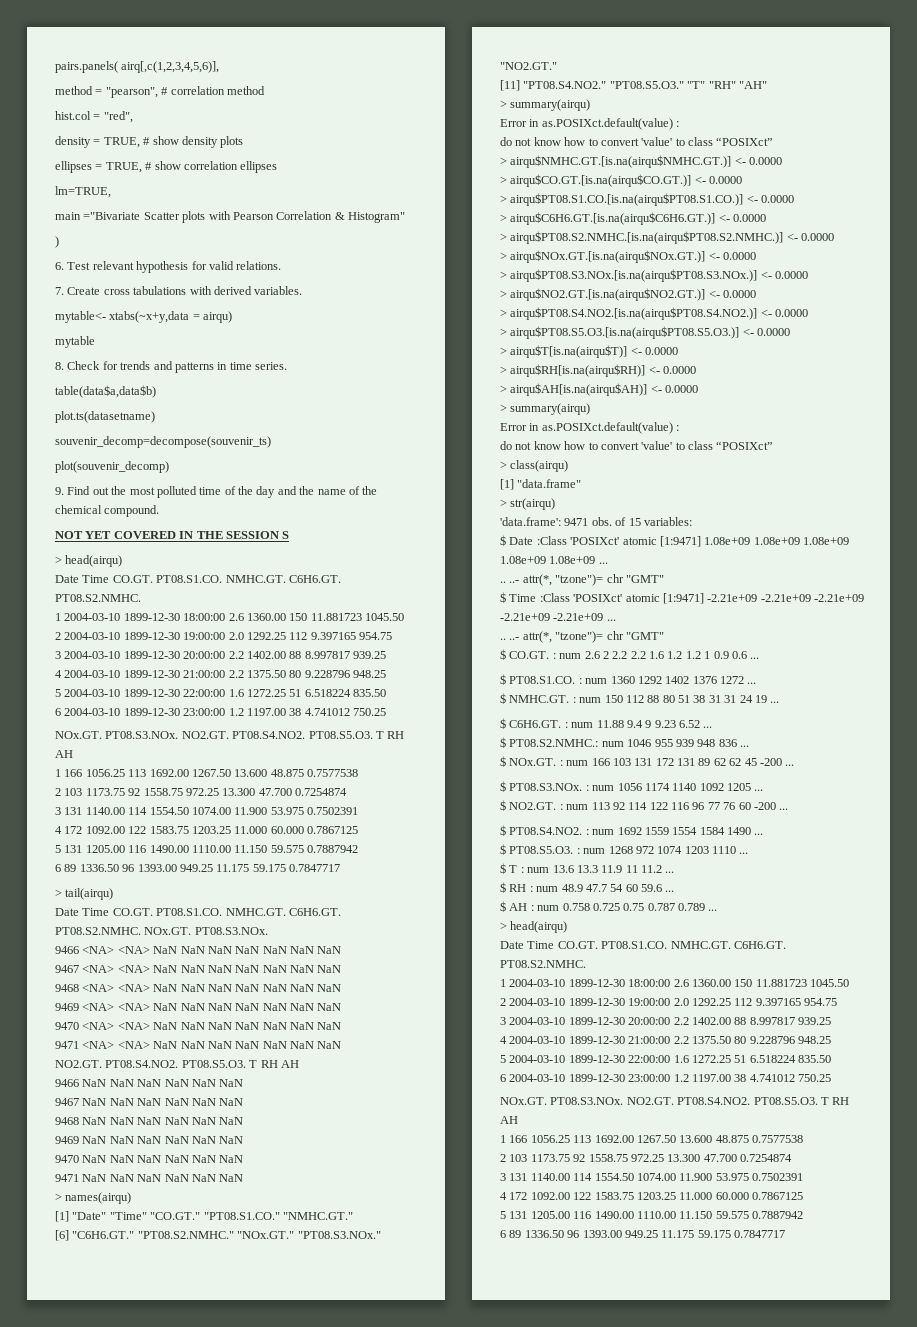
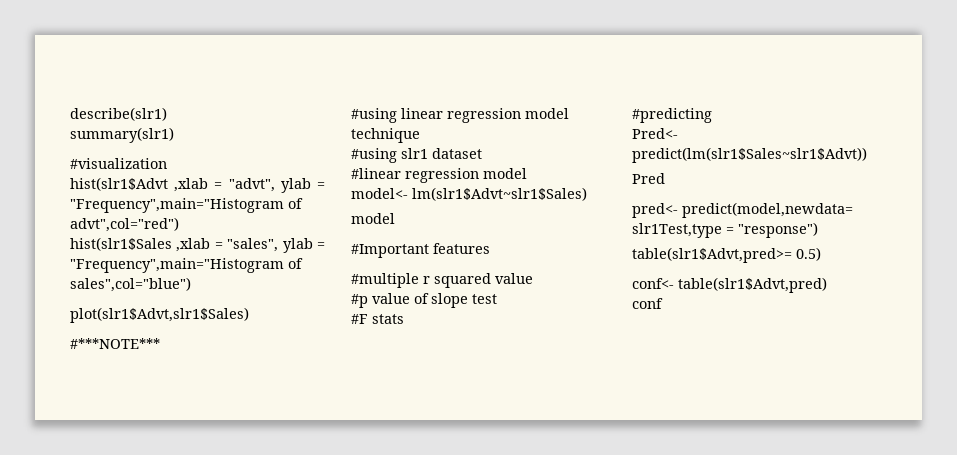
- pairs.panels( airq[,c(1,2,3,4,5,6)],
- method = "pearson", # correlation method
- hist.col = "red",
- density = TRUE, # show density plots
- ellipses = TRUE, # show correlation ellipses
- lm=TRUE,
- main ="Bivariate Scatter plots with Pearson Correlation & Histogram"
- )
- 6. Test relevant hypothesis for valid relations.
- 7. Create cross tabulations with derived variables.
- mytable<- xtabs(~x+y,data = airqu)
- mytable
- 8. Check for trends and patterns in time series.
- table(data$a,data$b)
- plot.ts(datasetname)
- souvenir_decomp=decompose(souvenir_ts)
- plot(souvenir_decomp)
- 9. Find out the most polluted time of the day and the name of the chemical compound.
- NOT YET COVERED IN THE SESSION S
- > head(airqu)
- Date Time CO.GT. PT08.S1.CO. NMHC.GT. C6H6.GT. PT08.S2.NMHC.
- 1 2004-03-10 1899-12-30 18:00:00 2.6 1360.00 150 11.881723 1045.50
- 2 2004-03-10 1899-12-30 19:00:00 2.0 1292.25 112 9.397165 954.75
- 3 2004-03-10 1899-12-30 20:00:00 2.2 1402.00 88 8.997817 939.25
- 4 2004-03-10 1899-12-30 21:00:00 2.2 1375.50 80 9.228796 948.25
- 5 2004-03-10 1899-12-30 22:00:00 1.6 1272.25 51 6.518224 835.50
- 6 2004-03-10 1899-12-30 23:00:00 1.2 1197.00 38 4.741012 750.25
- NOx.GT. PT08.S3.NOx. NO2.GT. PT08.S4.NO2. PT08.S5.O3. T RH AH
- 1 166 1056.25 113 1692.00 1267.50 13.600 48.875 0.7577538
- 2 103 1173.75 92 1558.75 972.25 13.300 47.700 0.7254874
- 3 131 1140.00 114 1554.50 1074.00 11.900 53.975 0.7502391
- 4 172 1092.00 122 1583.75 1203.25 11.000 60.000 0.7867125
- 5 131 1205.00 116 1490.00 1110.00 11.150 59.575 0.7887942
- 6 89 1336.50 96 1393.00 949.25 11.175 59.175 0.7847717
- > tail(airqu)
- Date Time CO.GT. PT08.S1.CO. NMHC.GT. C6H6.GT. PT08.S2.NMHC. NOx.GT. PT08.S3.NOx.
- 9466 <NA> <NA> NaN NaN NaN NaN NaN NaN NaN
- 9467 <NA> <NA> NaN NaN NaN NaN NaN NaN NaN
- 9468 <NA> <NA> NaN NaN NaN NaN NaN NaN NaN
- 9469 <NA> <NA> NaN NaN NaN NaN NaN NaN NaN
- 9470 <NA> <NA> NaN NaN NaN NaN NaN NaN NaN
- 9471 <NA> <NA> NaN NaN NaN NaN NaN NaN NaN
- NO2.GT. PT08.S4.NO2. PT08.S5.O3. T RH AH
- 9466 NaN NaN NaN NaN NaN NaN
- 9467 NaN NaN NaN NaN NaN NaN
- 9468 NaN NaN NaN NaN NaN NaN
- 9469 NaN NaN NaN NaN NaN NaN
- 9470 NaN NaN NaN NaN NaN NaN
- 9471 NaN NaN NaN NaN NaN NaN
- > names(airqu)
- [1] "Date" "Time" "CO.GT." "PT08.S1.CO." "NMHC.GT."
- [6] "C6H6.GT." "PT08.S2.NMHC." "NOx.GT." "PT08.S3.NOx." "NO2.GT."
- [11] "PT08.S4.NO2." "PT08.S5.O3." "T" "RH" "AH"
- > summary(airqu)
- Error in as.POSIXct.default(value) :
- do not know how to convert 'value' to class “POSIXct”
- > airqu$NMHC.GT.[is.na(airqu$NMHC.GT.)] <- 0.0000
- > airqu$CO.GT.[is.na(airqu$CO.GT.)] <- 0.0000
- > airqu$PT08.S1.CO.[is.na(airqu$PT08.S1.CO.)] <- 0.0000
- > airqu$C6H6.GT.[is.na(airqu$C6H6.GT.)] <- 0.0000
- > airqu$PT08.S2.NMHC.[is.na(airqu$PT08.S2.NMHC.)] <- 0.0000
- > airqu$NOx.GT.[is.na(airqu$NOx.GT.)] <- 0.0000
- > airqu$PT08.S3.NOx.[is.na(airqu$PT08.S3.NOx.)] <- 0.0000
- > airqu$NO2.GT.[is.na(airqu$NO2.GT.)] <- 0.0000
- > airqu$PT08.S4.NO2.[is.na(airqu$PT08.S4.NO2.)] <- 0.0000
- > airqu$PT08.S5.O3.[is.na(airqu$PT08.S5.O3.)] <- 0.0000
- > airqu$T[is.na(airqu$T)] <- 0.0000
- > airqu$RH[is.na(airqu$RH)] <- 0.0000
- > airqu$AH[is.na(airqu$AH)] <- 0.0000
- > summary(airqu)
- Error in as.POSIXct.default(value) :
- do not know how to convert 'value' to class “POSIXct”
- > class(airqu)
- [1] "data.frame"
- > str(airqu)
- 'data.frame': 9471 obs. of 15 variables:
- $ Date :Class 'POSIXct' atomic [1:9471] 1.08e+09 1.08e+09 1.08e+09 1.08e+09 1.08e+09 ...
- .. ..- attr(*, "tzone")= chr "GMT"
- $ Time :Class 'POSIXct' atomic [1:9471] -2.21e+09 -2.21e+09 -2.21e+09 -2.21e+09 -2.21e+09 ...
- .. ..- attr(*, "tzone")= chr "GMT"
- $ CO.GT. : num 2.6 2 2.2 2.2 1.6 1.2 1.2 1 0.9 0.6 ...
- $ PT08.S1.CO. : num 1360 1292 1402 1376 1272 ...
- $ NMHC.GT. : num 150 112 88 80 51 38 31 31 24 19 ...
- $ C6H6.GT. : num 11.88 9.4 9 9.23 6.52 ...
- $ PT08.S2.NMHC.: num 1046 955 939 948 836 ...
- $ NOx.GT. : num 166 103 131 172 131 89 62 62 45 -200 ...
- $ PT08.S3.NOx. : num 1056 1174 1140 1092 1205 ...
- $ NO2.GT. : num 113 92 114 122 116 96 77 76 60 -200 ...
- $ PT08.S4.NO2. : num 1692 1559 1554 1584 1490 ...
- $ PT08.S5.O3. : num 1268 972 1074 1203 1110 ...
- $ T : num 13.6 13.3 11.9 11 11.2 ...
- $ RH : num 48.9 47.7 54 60 59.6 ...
- $ AH : num 0.758 0.725 0.75 0.787 0.789 ...
- > head(airqu)
- Date Time CO.GT. PT08.S1.CO. NMHC.GT. C6H6.GT. PT08.S2.NMHC.
- 1 2004-03-10 1899-12-30 18:00:00 2.6 1360.00 150 11.881723 1045.50
- 2 2004-03-10 1899-12-30 19:00:00 2.0 1292.25 112 9.397165 954.75
- 3 2004-03-10 1899-12-30 20:00:00 2.2 1402.00 88 8.997817 939.25
- 4 2004-03-10 1899-12-30 21:00:00 2.2 1375.50 80 9.228796 948.25
- 5 2004-03-10 1899-12-30 22:00:00 1.6 1272.25 51 6.518224 835.50
- 6 2004-03-10 1899-12-30 23:00:00 1.2 1197.00 38 4.741012 750.25
- NOx.GT. PT08.S3.NOx. NO2.GT. PT08.S4.NO2. PT08.S5.O3. T RH AH
- 1 166 1056.25 113 1692.00 1267.50 13.600 48.875 0.7577538
- 2 103 1173.75 92 1558.75 972.25 13.300 47.700 0.7254874
- 3 131 1140.00 114 1554.50 1074.00 11.900 53.975 0.7502391
- 4 172 1092.00 122 1583.75 1203.25 11.000 60.000 0.7867125
- 5 131 1205.00 116 1490.00 1110.00 11.150 59.575 0.7887942
- 6 89 1336.50 96 1393.00 949.25 11.175 59.175 0.7847717
+ describe(slr1)
+ summary(slr1)
+ #visualization
+ hist(slr1$Advt ,xlab = "advt", ylab = "Frequency",main="Histogram of advt",col="red")
+ hist(slr1$Sales ,xlab = "sales", ylab = "Frequency",main="Histogram of sales",col="blue")
+ plot(slr1$Advt,slr1$Sales)
+ #***NOTE***
+ #using linear regression model technique
+ #using slr1 dataset
+ #linear regression model
+ model<- lm(slr1$Advt~slr1$Sales)
+ model
+ #Important features
+ #multiple r squared value
+ #p value of slope test
+ #F stats
+ #predicting
+ Pred<- predict(lm(slr1$Sales~slr1$Advt))
+ Pred
+ pred<- predict(model,newdata= slr1Test,type = "response")
+ table(slr1$Advt,pred>= 0.5)
+ conf<- table(slr1$Advt,pred)
+ conf

